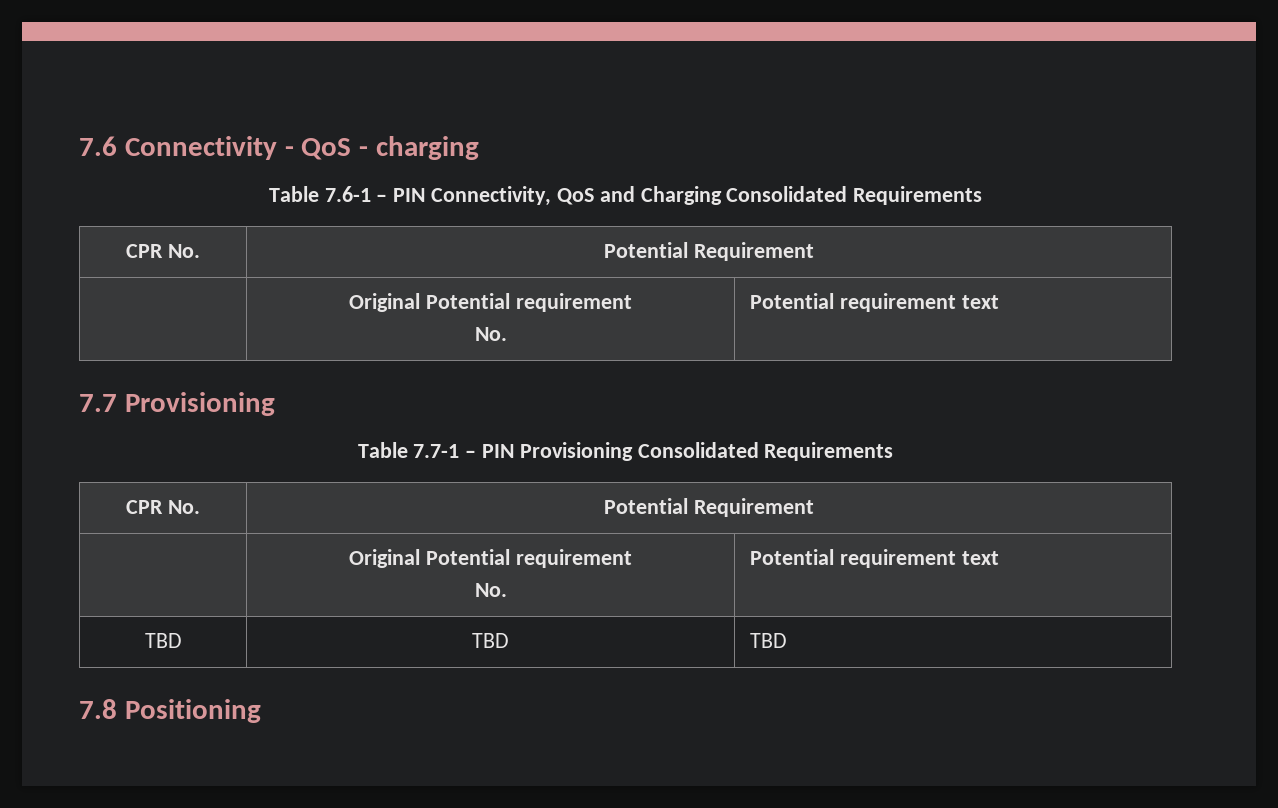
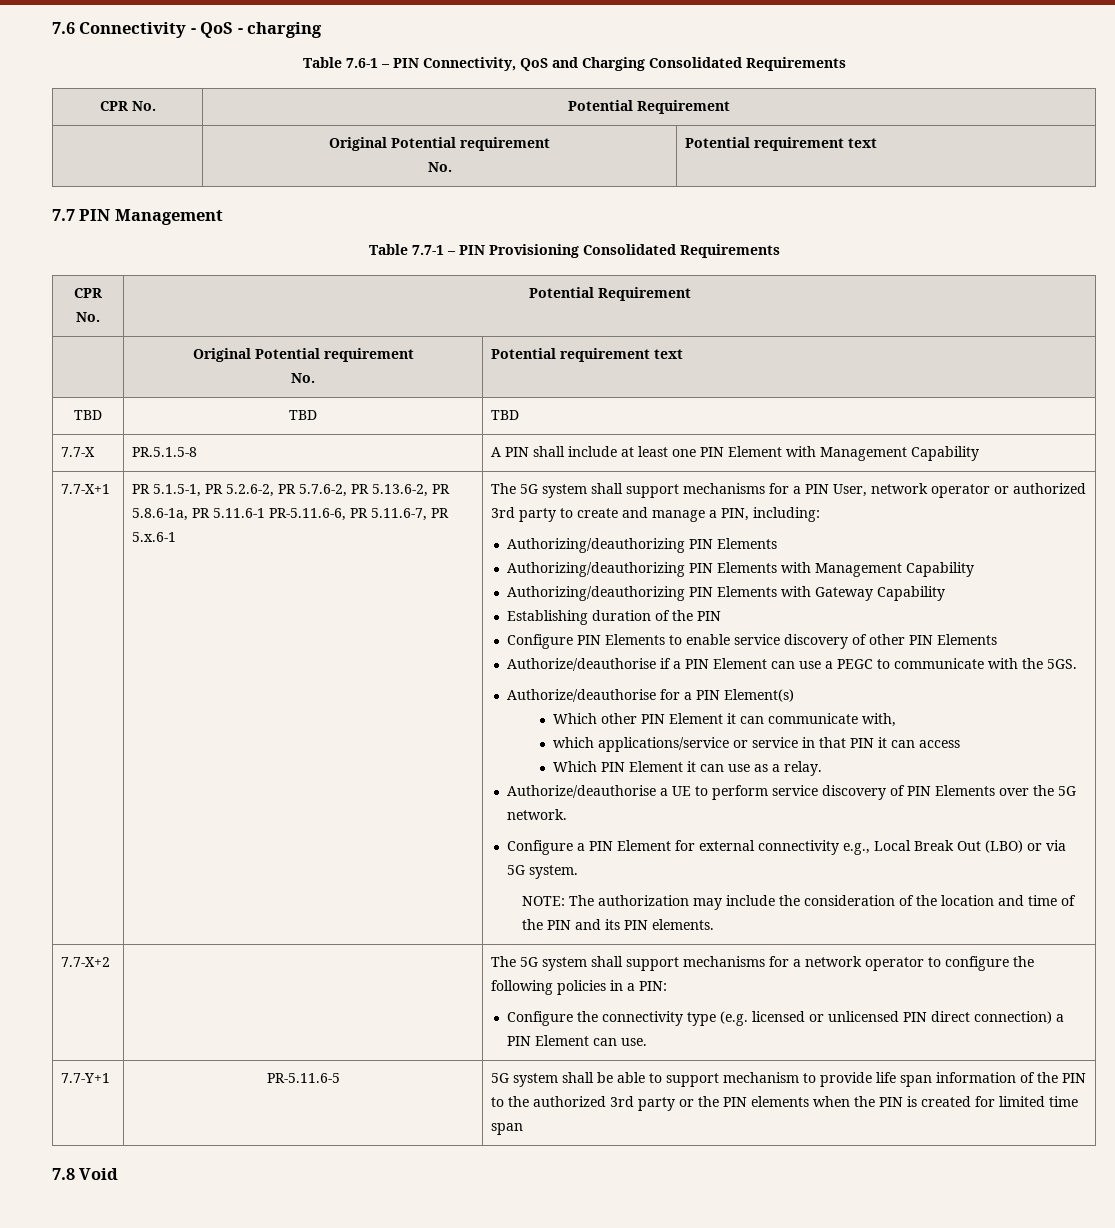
- 7.7 Provisioning
+ 7.7 PIN Management
+ 7.7-X | PR.5.1.5-8 | A PIN shall include at least one PIN Element with Management Capability
+ 7.7-X+1 | PR 5.1.5-1, PR 5.2.6-2, PR 5.7.6-2, PR 5.13.6-2, PR 5.8.6-1a, PR 5.11.6-1 PR-5.11.6-6, PR 5.11.6-7, PR 5.x.6-1 | The 5G system shall support mechanisms for a PIN User, network operator or authorized 3rd party to create and manage a PIN, including:
+ Authorizing/deauthorizing PIN Elements
+ Authorizing/deauthorizing PIN Elements with Management Capability
+ Authorizing/deauthorizing PIN Elements with Gateway Capability
+ Establishing duration of the PIN
+ Configure PIN Elements to enable service discovery of other PIN Elements
+ Authorize/deauthorise if a PIN Element can use a PEGC to communicate with the 5GS.
+ Authorize/deauthorise for a PIN Element(s)
+ Which other PIN Element it can communicate with,
+ which applications/service or service in that PIN it can access
+ Which PIN Element it can use as a relay.
+ Authorize/deauthorise a UE to perform service discovery of PIN Elements over the 5G network.
+ Configure a PIN Element for external connectivity e.g., Local Break Out (LBO) or via 5G system.
+ NOTE: The authorization may include the consideration of the location and time of the PIN and its PIN elements.
+ 7.7-X+2 | | The 5G system shall support mechanisms for a network operator to configure the following policies in a PIN:
+ Configure the connectivity type (e.g. licensed or unlicensed PIN direct connection) a PIN Element can use.
+ 7.7-Y+1 | PR-5.11.6-5 | 5G system shall be able to support mechanism to provide life span information of the PIN to the authorized 3rd party or the PIN elements when the PIN is created for limited time span
- 7.8 Positioning
+ 7.8 Void

